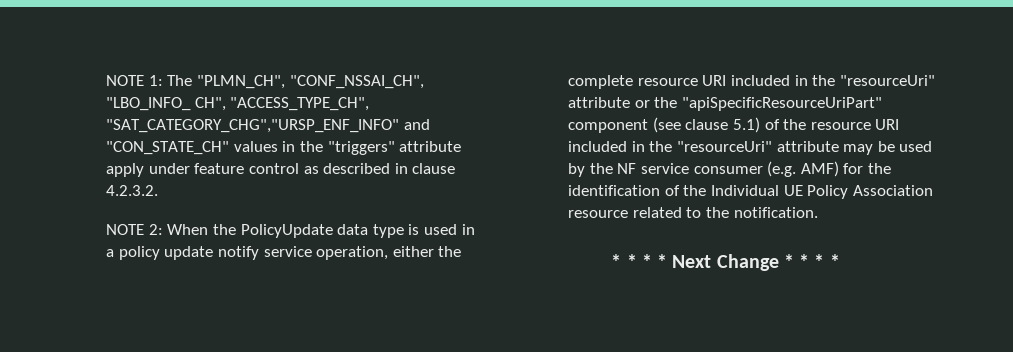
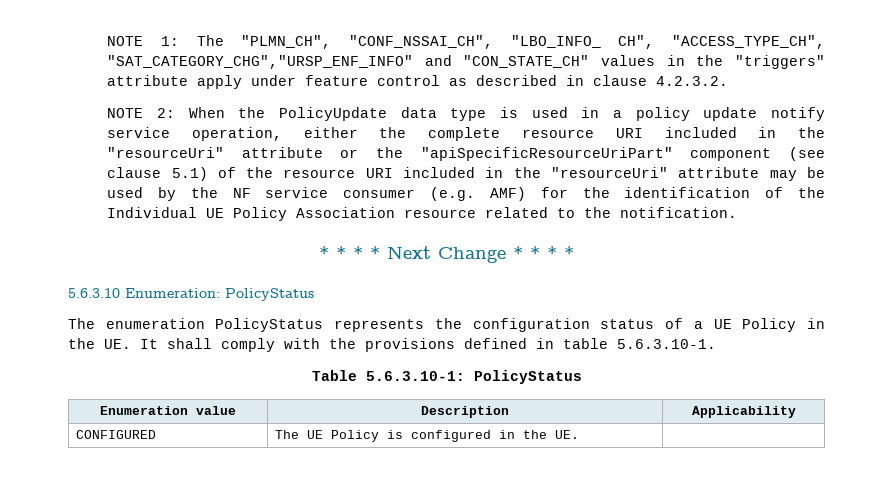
+ 5.6.3.10 Enumeration: PolicyStatus
+ The enumeration PolicyStatus represents the configuration status of a UE Policy in the UE. It shall comply with the provisions defined in table 5.6.3.10-1.
+ Table 5.6.3.10-1: PolicyStatus
+ Enumeration value | Description | Applicability
+ CONFIGURED | The UE Policy is configured in the UE. |

